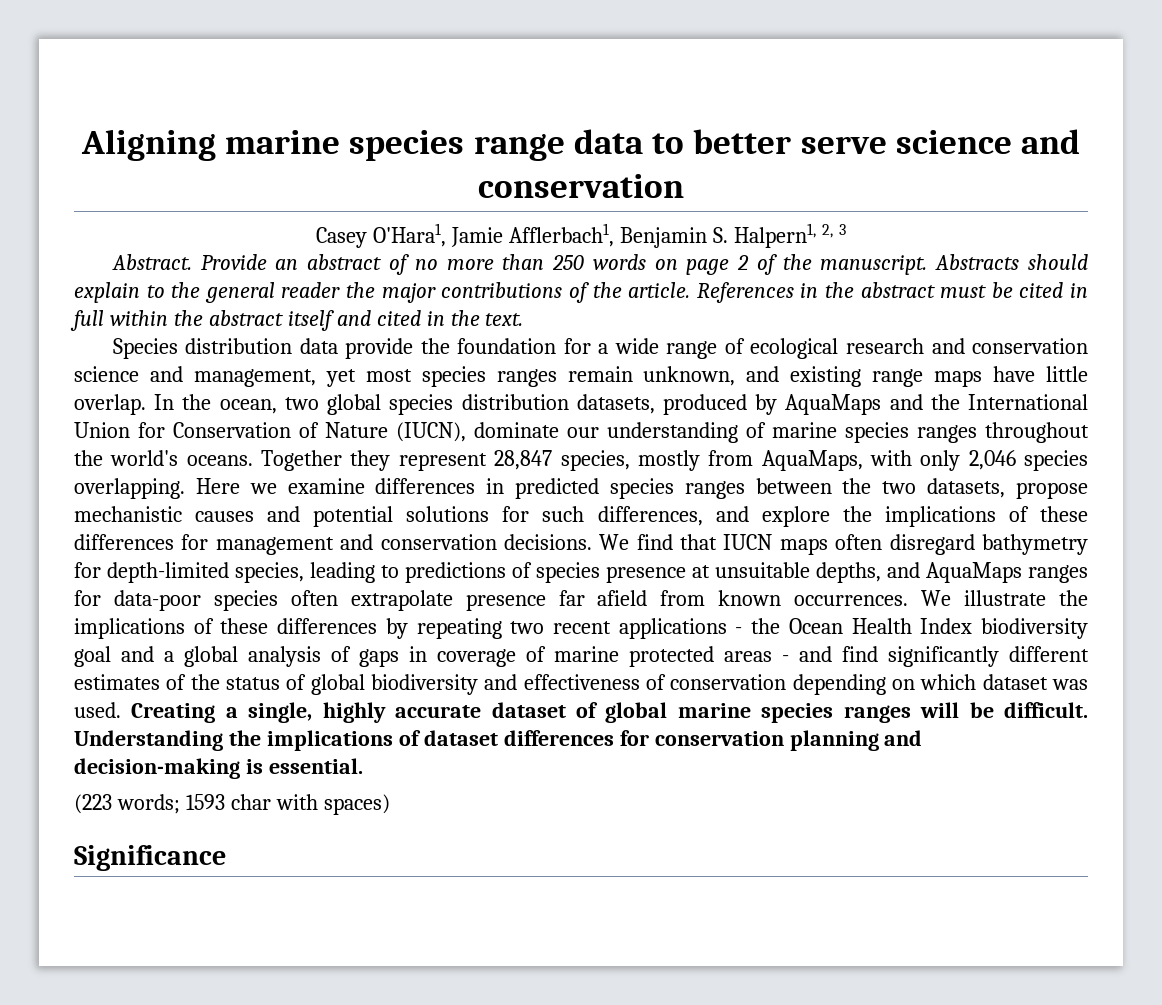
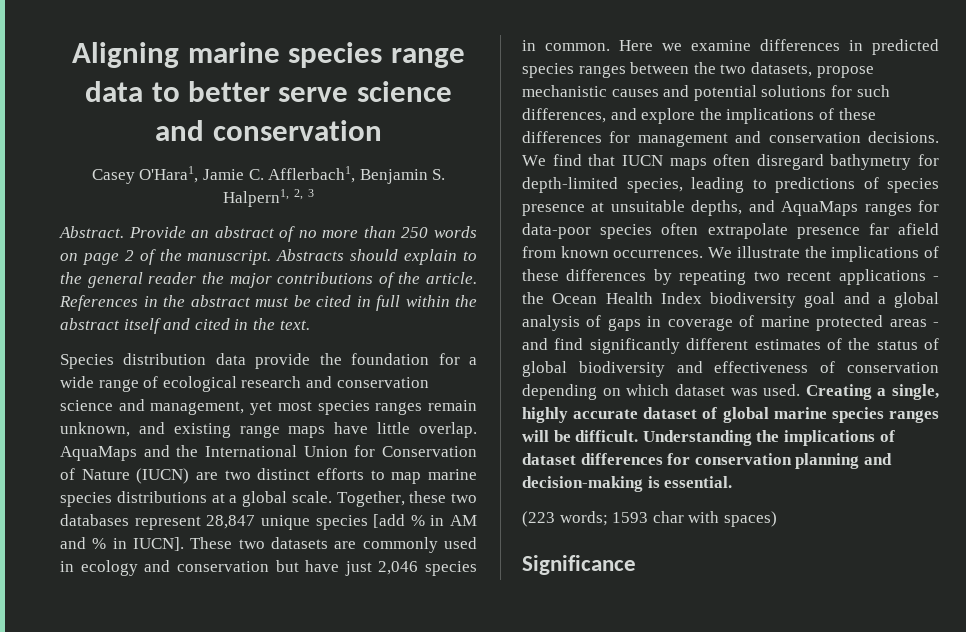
- Casey O'Hara1, Jamie Afflerbach1, Benjamin S. Halpern1, 2, 3
+ Casey O'Hara1, Jamie C. Afflerbach1, Benjamin S. Halpern1, 2, 3
- In the ocean, two global species distribution datasets, produced by AquaMaps and the International Union for Conservation of Nature (IUCN), dominate our understanding of marine species ranges throughout the world's oceans. Together they represent 28,847 species, mostly from AquaMaps, with only 2,046 species overlapping.
+ AquaMaps and the International Union for Conservation of Nature (IUCN) are two distinct efforts to map marine species distributions at a global scale. Together, these two databases represent 28,847 unique species [add % in AM and % in IUCN]. These two datasets are commonly used in ecology and conservation but have just 2,046 species in common.

